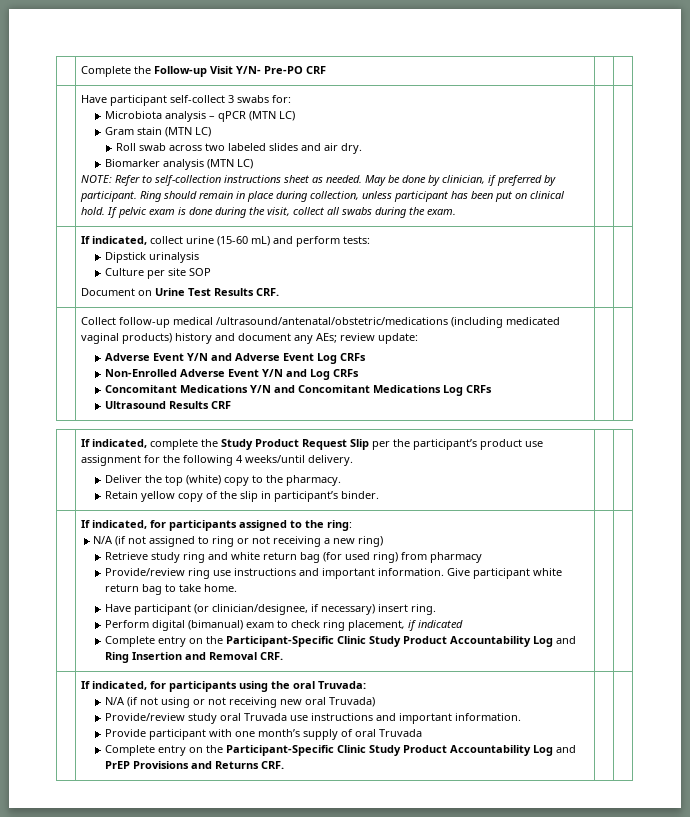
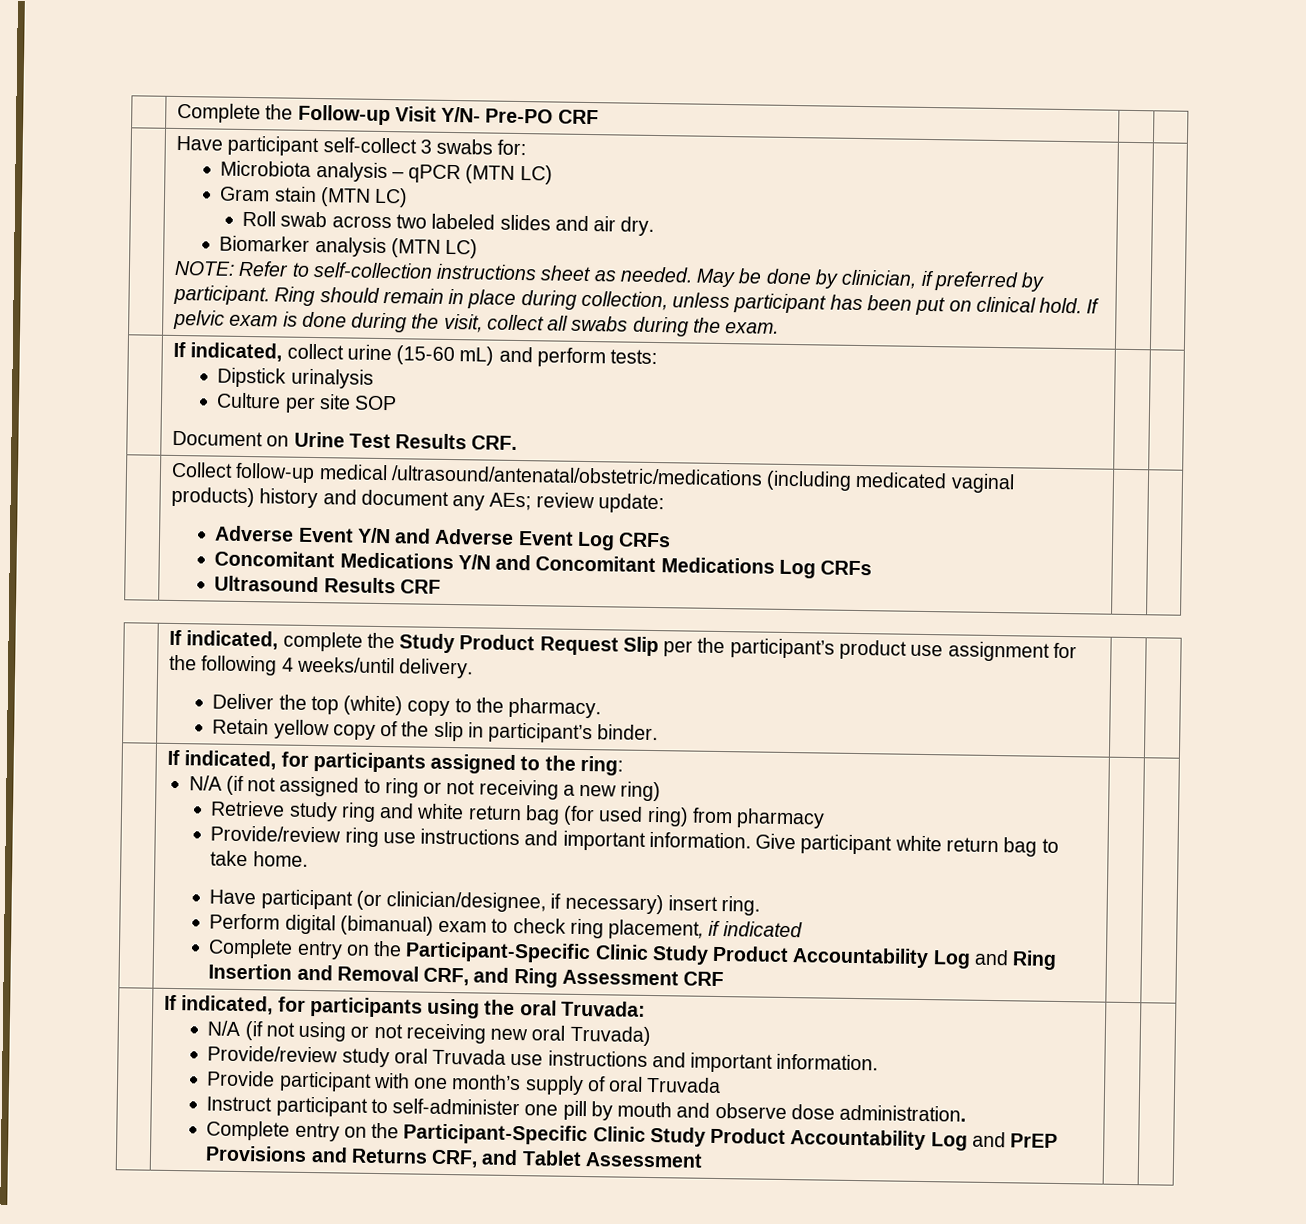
- Non-Enrolled Adverse Event Y/N and Log CRFs
- Complete entry on the Participant-Specific Clinic Study Product Accountability Log and Ring Insertion and Removal CRF.
+ Complete entry on the Participant-Specific Clinic Study Product Accountability Log and Ring Insertion and Removal CRF, and Ring Assessment CRF
+ Instruct participant to self-administer one pill by mouth and observe dose administration.
- Complete entry on the Participant-Specific Clinic Study Product Accountability Log and PrEP Provisions and Returns CRF.
+ Complete entry on the Participant-Specific Clinic Study Product Accountability Log and PrEP Provisions and Returns CRF, and Tablet Assessment

